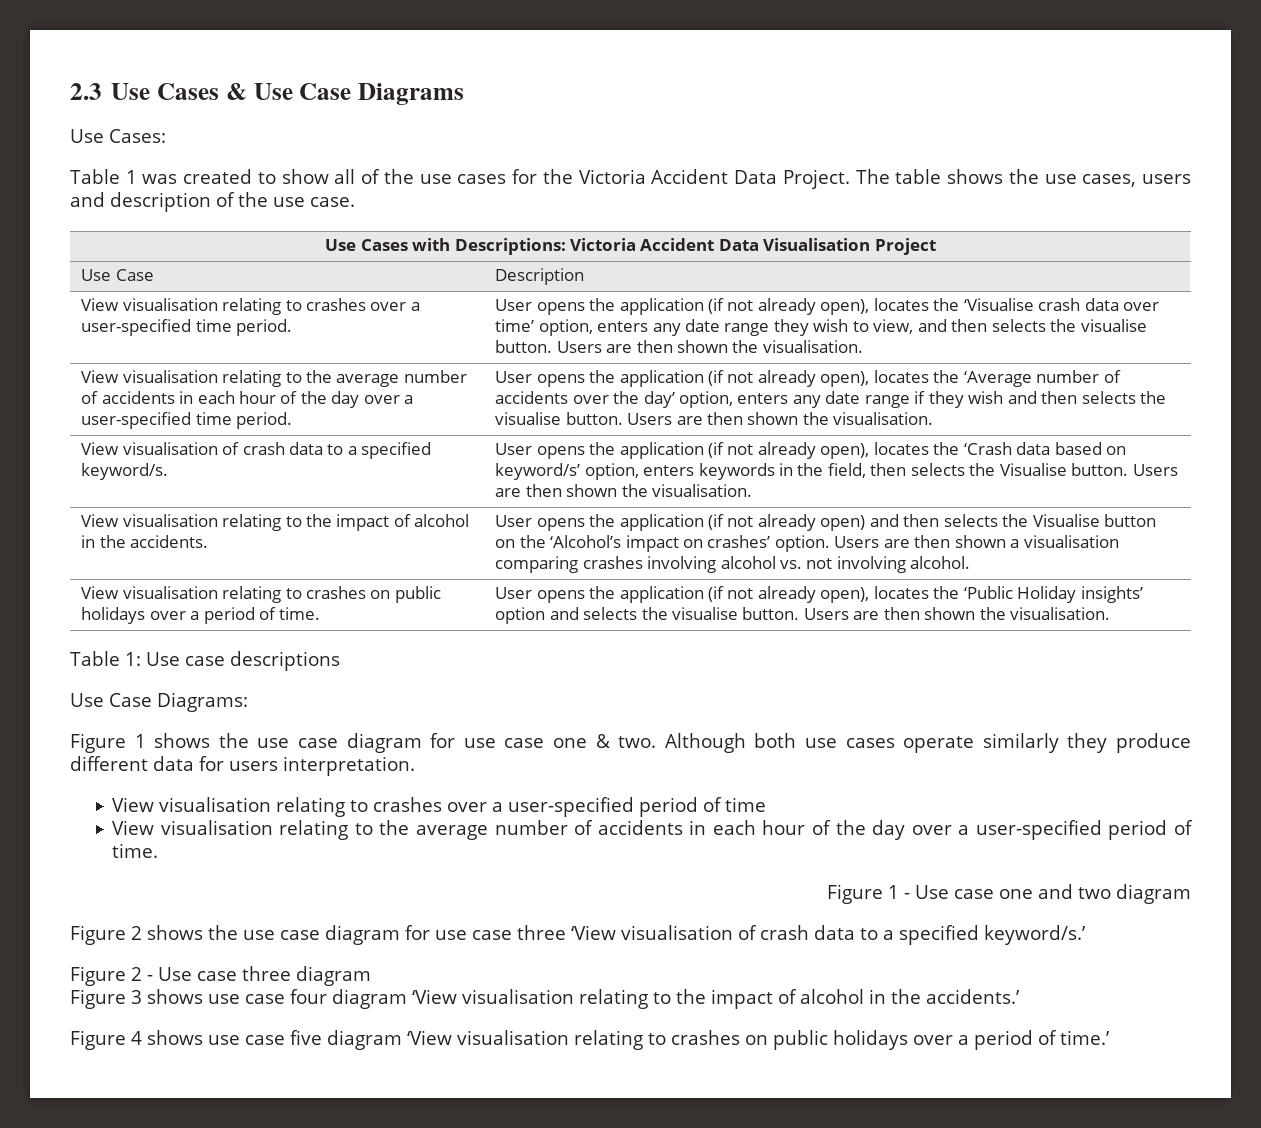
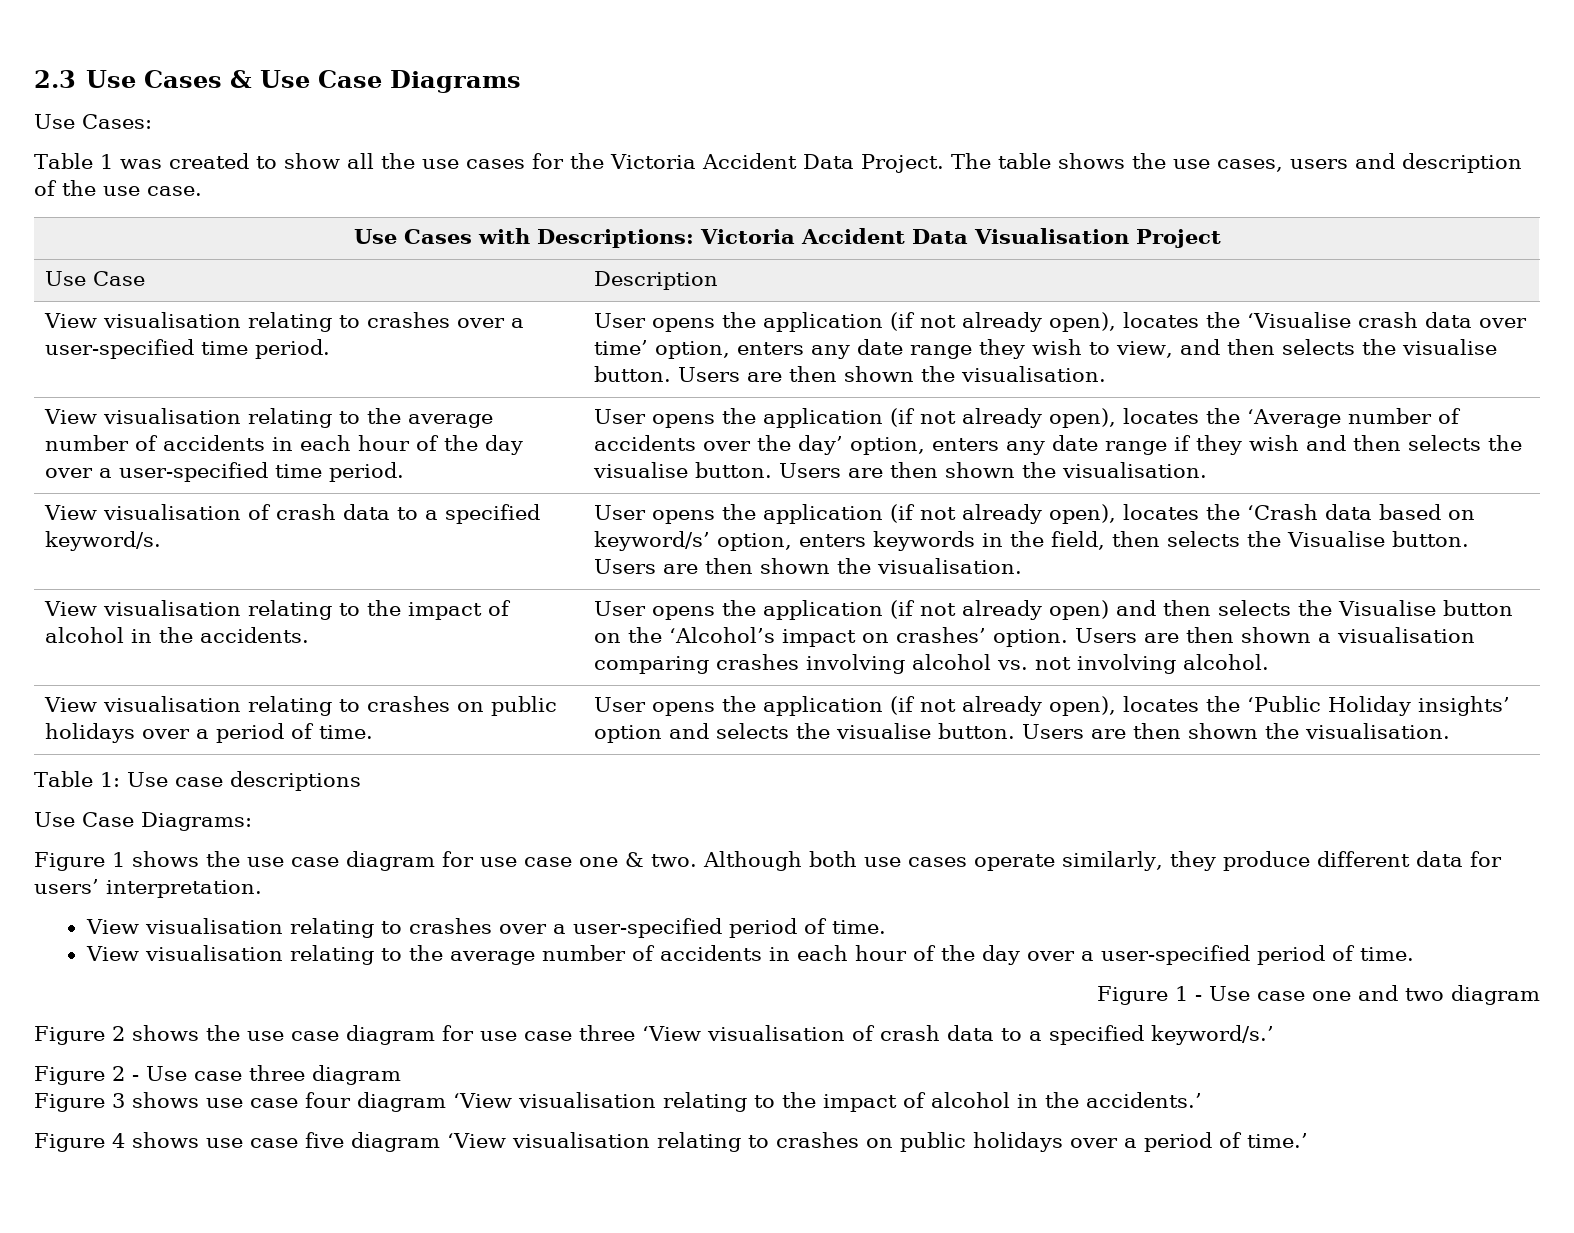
- Table 1 was created to show all of the use cases for the Victoria Accident Data Project.
+ Table 1 was created to show all the use cases for the Victoria Accident Data Project.
- Although both use cases operate similarly they produce different data for users interpretation.
+ Although both use cases operate similarly, they produce different data for users’ interpretation.
- View visualisation relating to crashes over a user-specified period of time
+ View visualisation relating to crashes over a user-specified period of time.

